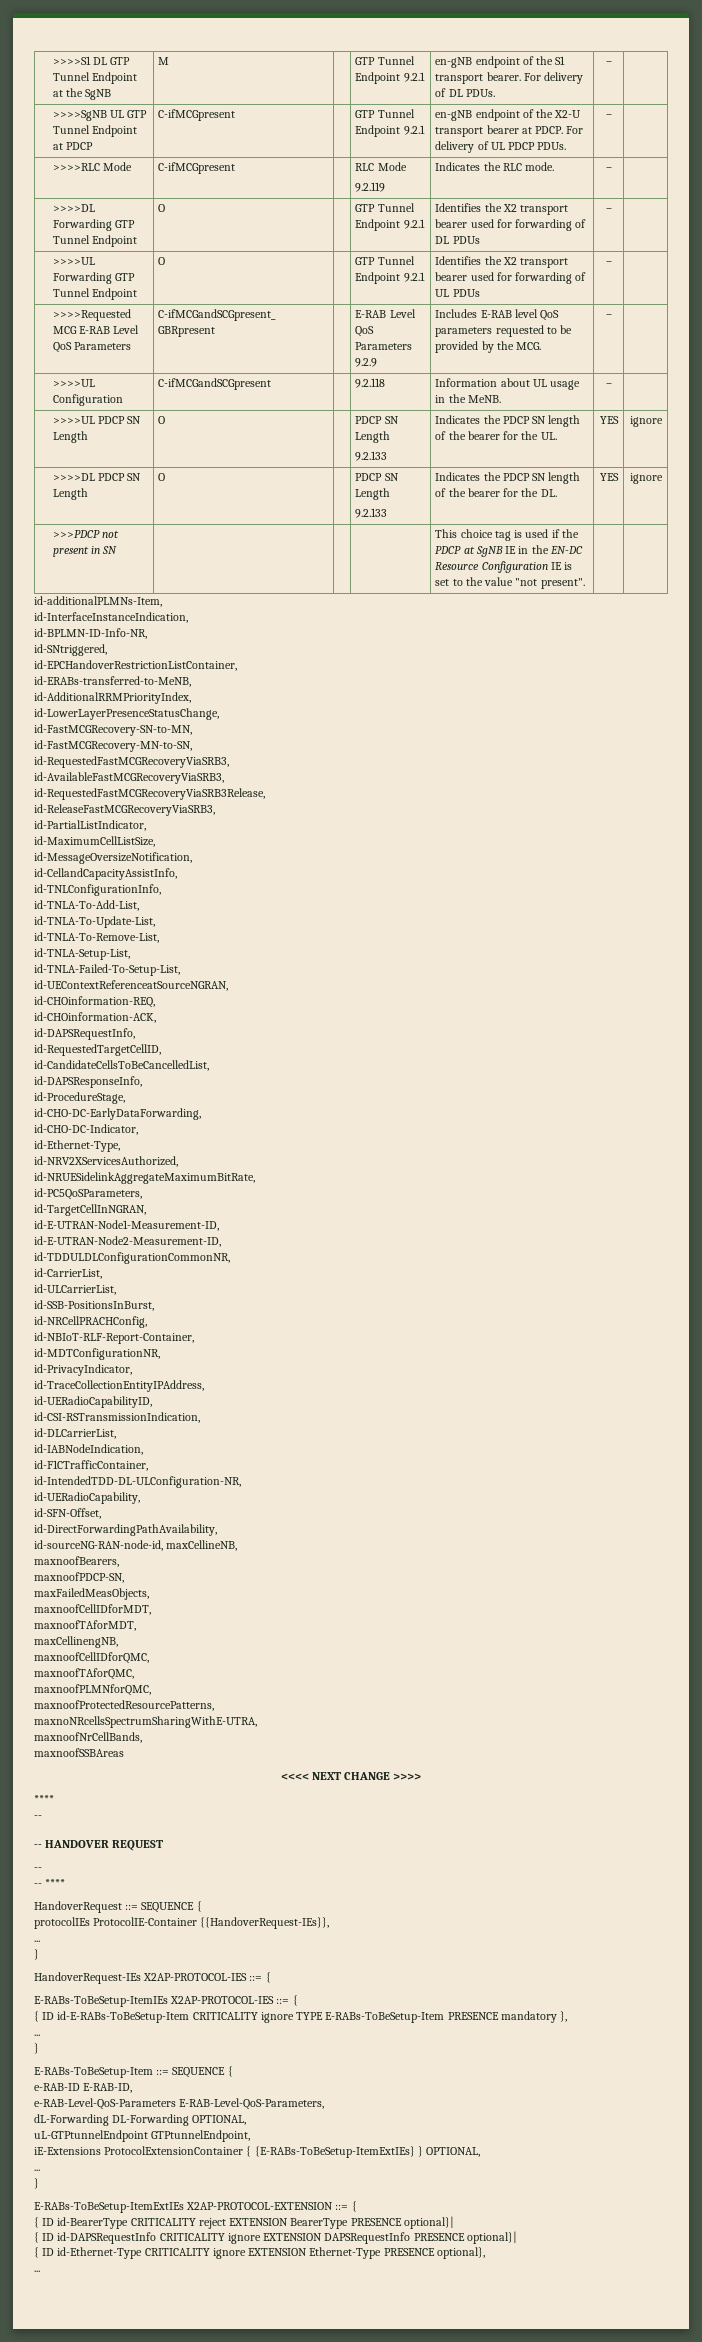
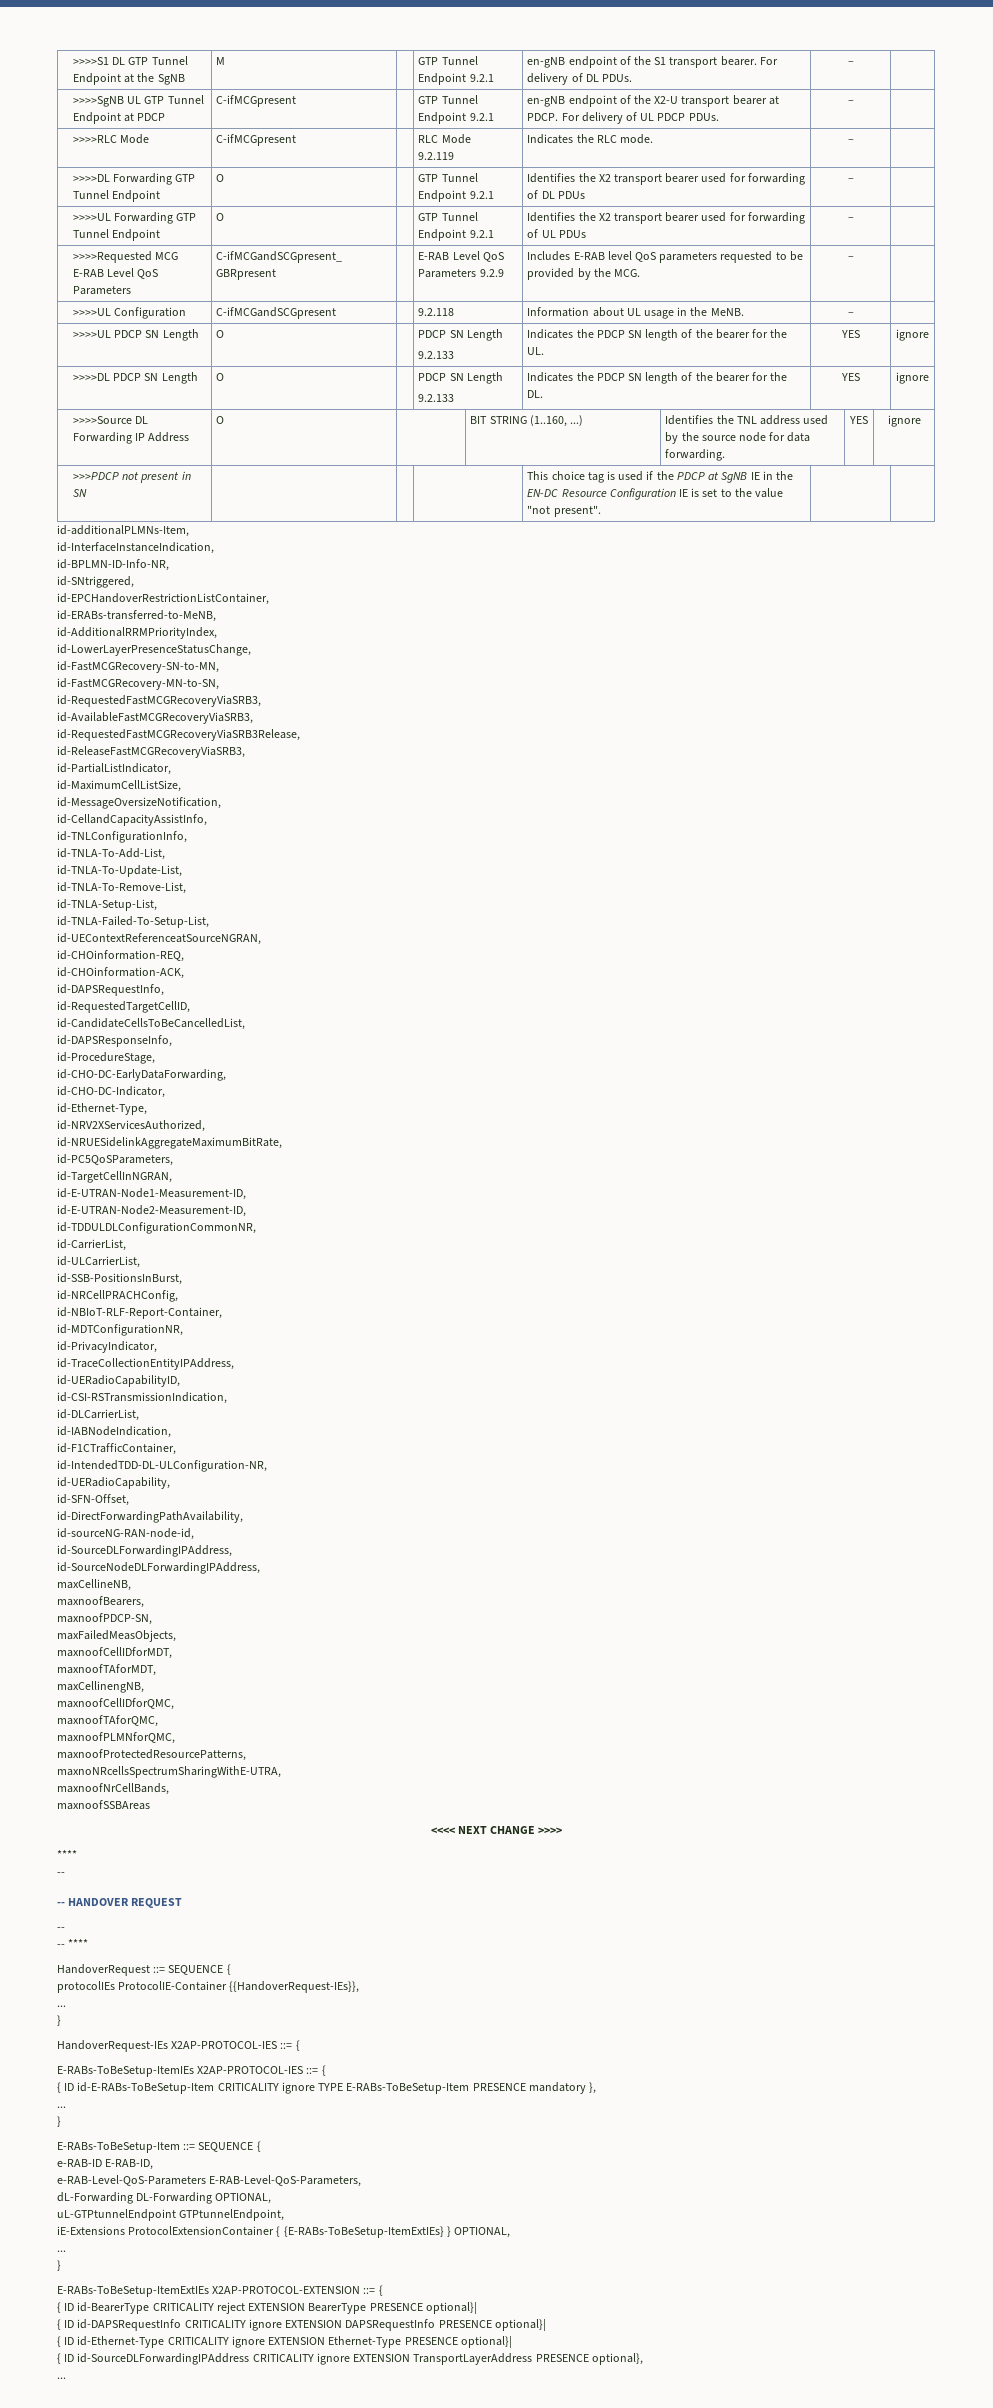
+ >>>>Source DL Forwarding IP Address | O | | BIT STRING (1..160, ...) | Identifies the TNL address used by the source node for data forwarding. | YES | ignore
- id-sourceNG-RAN-node-id, maxCellineNB,
+ id-sourceNG-RAN-node-id,
+ id-SourceDLForwardingIPAddress,
+ id-SourceNodeDLForwardingIPAddress,
+ maxCellineNB,
- { ID id-Ethernet-Type CRITICALITY ignore EXTENSION Ethernet-Type PRESENCE optional},
+ { ID id-Ethernet-Type CRITICALITY ignore EXTENSION Ethernet-Type PRESENCE optional}|
+ { ID id-SourceDLForwardingIPAddress CRITICALITY ignore EXTENSION TransportLayerAddress PRESENCE optional},

